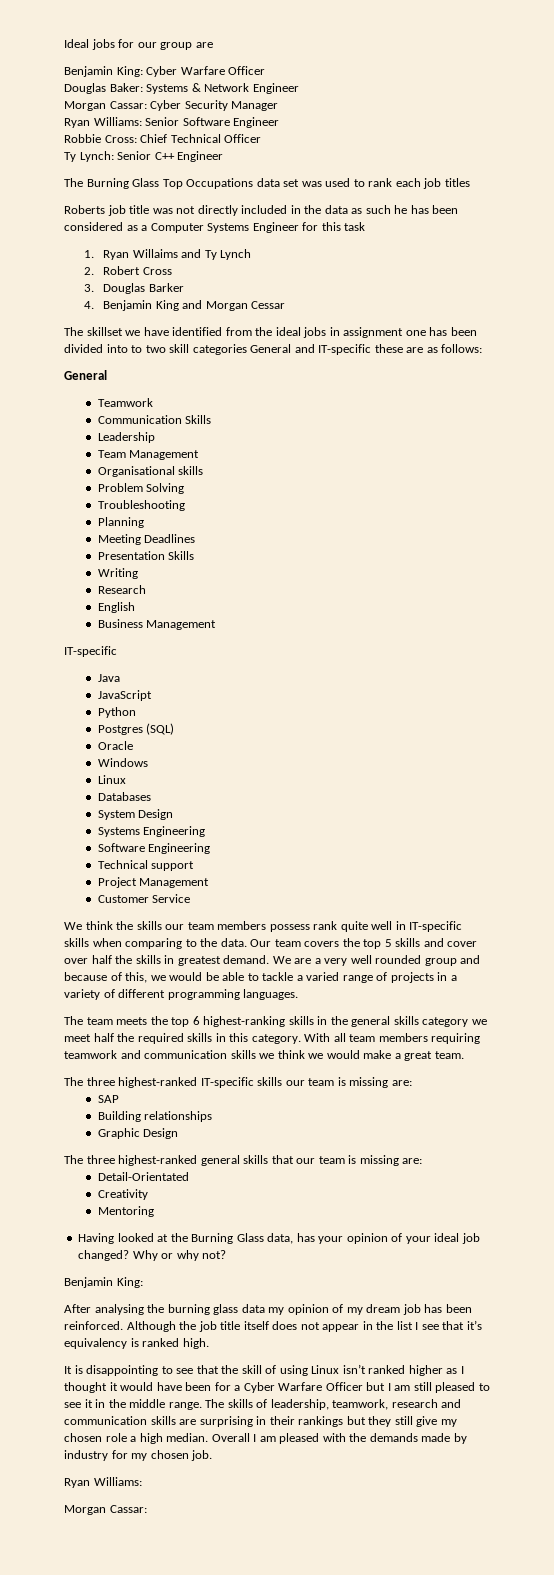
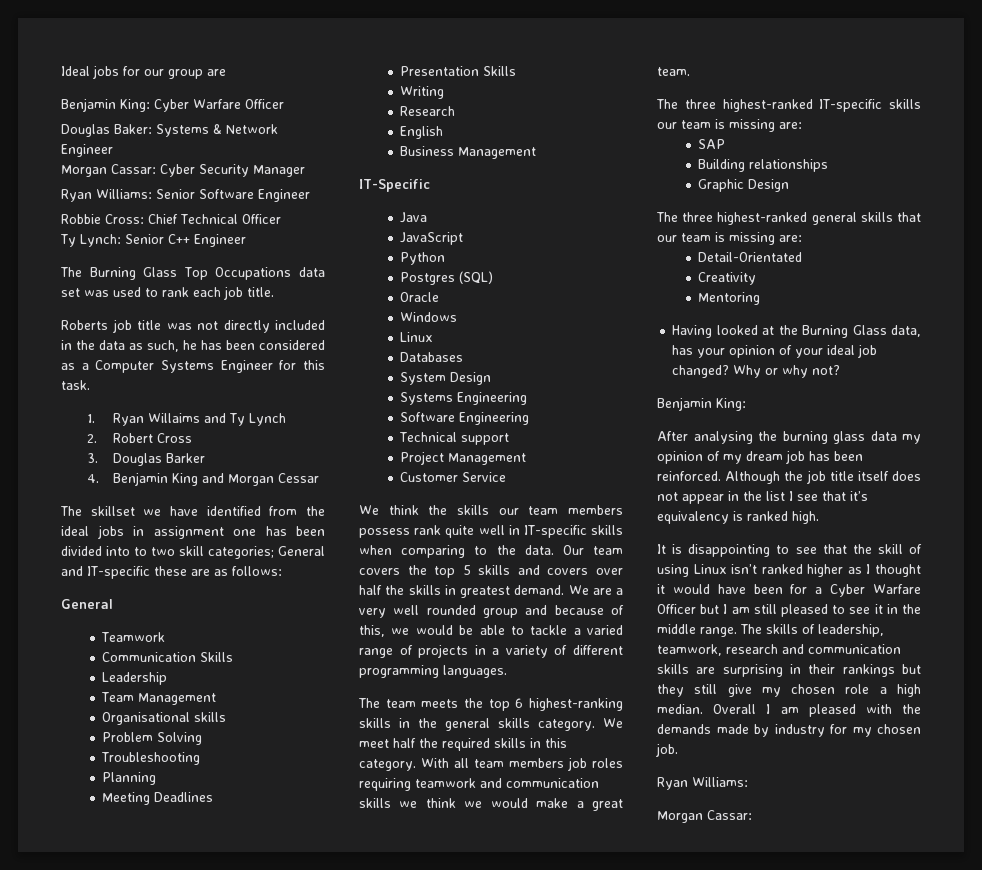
- The Burning Glass Top Occupations data set was used to rank each job titles
+ The Burning Glass Top Occupations data set was used to rank each job title.
- Roberts job title was not directly included in the data as such he has been considered as a Computer Systems Engineer for this task
+ Roberts job title was not directly included in the data as such, he has been considered as a Computer Systems Engineer for this task.
- The skillset we have identified from the ideal jobs in assignment one has been divided into to two skill categories General and IT-specific these are as follows:
+ The skillset we have identified from the ideal jobs in assignment one has been divided into to two skill categories; General and IT-specific these are as follows:
  Business Management
- IT-specific
+ IT-Specific
- Our team covers the top 5 skills and cover over half the skills in greatest demand.
+ Our team covers the top 5 skills and covers over half the skills in greatest demand.
- The team meets the top 6 highest-ranking skills in the general skills category we meet half the required skills in this category.
+ The team meets the top 6 highest-ranking skills in the general skills category. We meet half the required skills in this category.
- With all team members requiring teamwork and communication skills we think we would make a great team.
+ With all team members job roles requiring teamwork and communication skills we think we would make a great team.

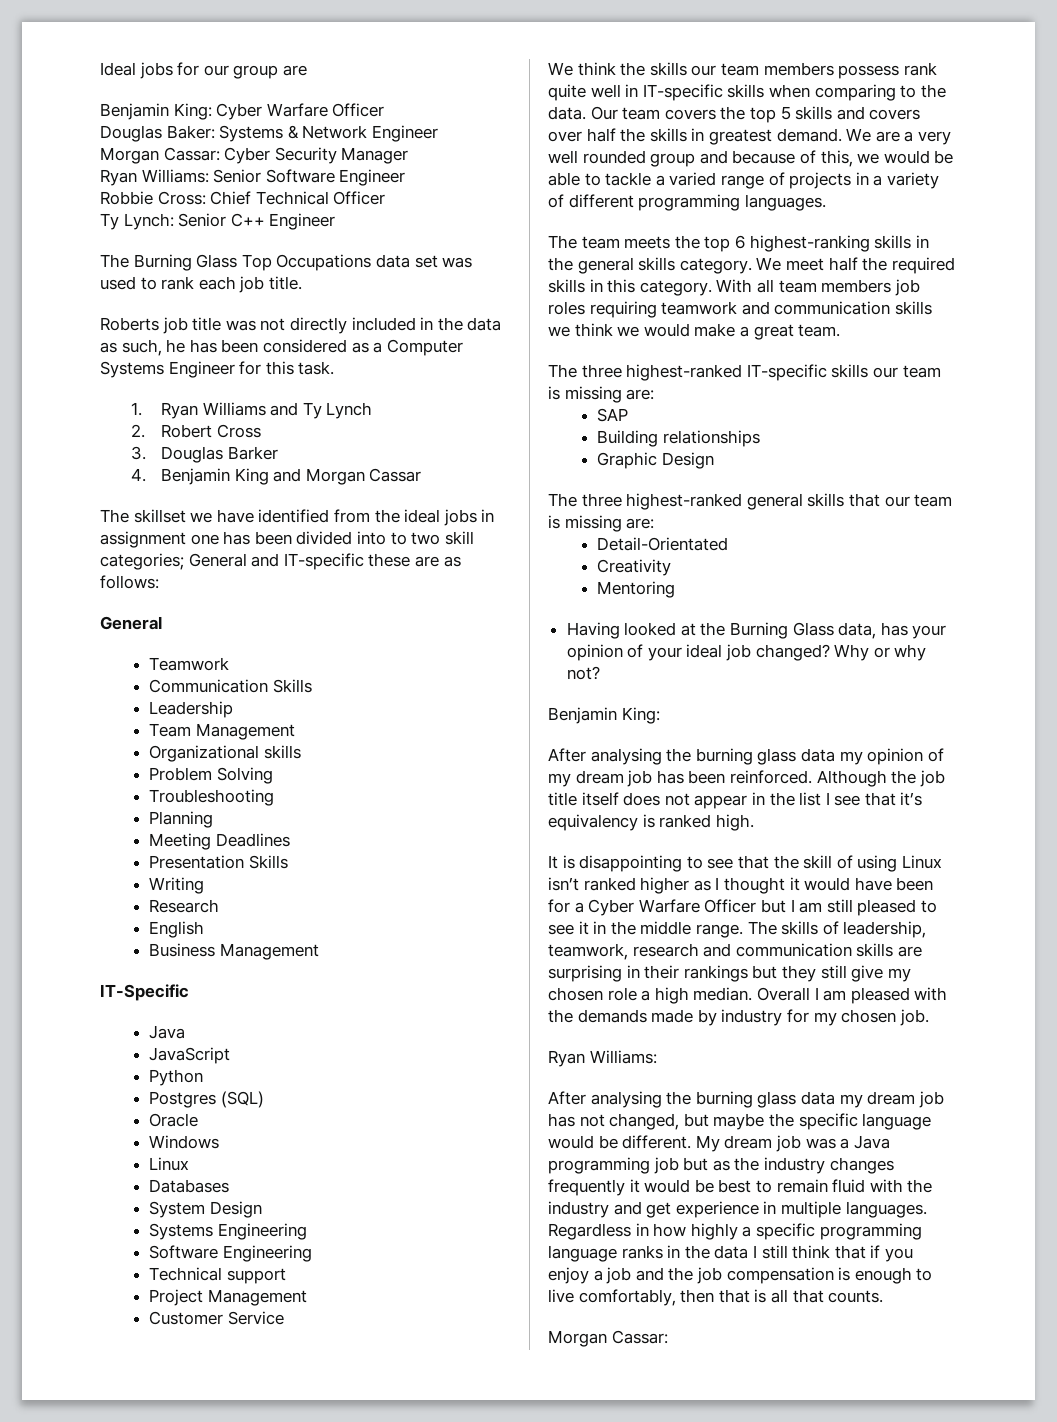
- 1. Ryan Willaims and Ty Lynch
+ 1. Ryan Williams and Ty Lynch
- 4. Benjamin King and Morgan Cessar
+ 4. Benjamin King and Morgan Cassar
- Organisational skills
+ Organizational skills
+ After analysing the burning glass data my dream job has not changed, but maybe the specific language would be different. My dream job was a Java programming job but as the industry changes frequently it would be best to remain fluid with the industry and get experience in multiple languages. Regardless in how highly a specific programming language ranks in the data I still think that if you enjoy a job and the job compensation is enough to live comfortably, then that is all that counts.

